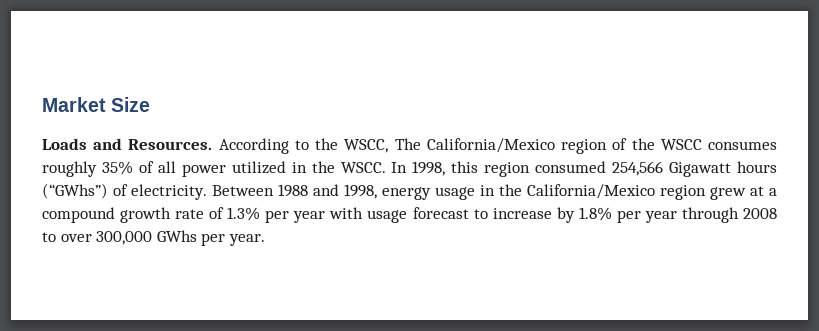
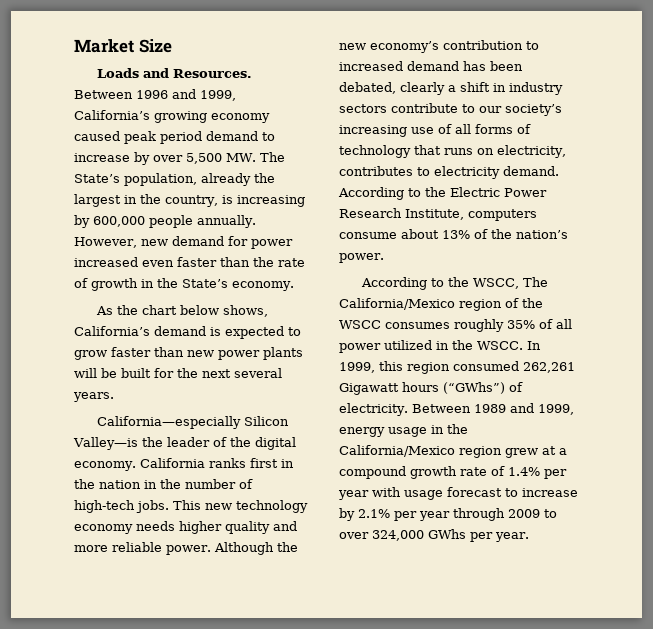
- Loads and Resources. According to the WSCC, The California/Mexico region of the WSCC consumes roughly 35% of all power utilized in the WSCC.
+ Loads and Resources. Between 1996 and 1999, California’s growing economy caused peak period demand to increase by over 5,500 MW. The State’s population, already the largest in the country, is increasing by 600,000 people annually. However, new demand for power increased even faster than the rate of growth in the State’s economy.
+ As the chart below shows, California’s demand is expected to grow faster than new power plants will be built for the next several years.
+ California—especially Silicon Valley—is the leader of the digital economy. California ranks first in the nation in the number of high-tech jobs. This new technology economy needs higher quality and more reliable power. Although the new economy’s contribution to increased demand has been debated, clearly a shift in industry sectors contribute to our society’s increasing use of all forms of technology that runs on electricity, contributes to electricity demand. According to the Electric Power Research Institute, computers consume about 13% of the nation’s power.
+ According to the WSCC, The California/Mexico region of the WSCC consumes roughly 35% of all power utilized in the WSCC.
- In 1998, this region consumed 254,566 Gigawatt hours (“GWhs”) of electricity.
+ In 1999, this region consumed 262,261 Gigawatt hours (“GWhs”) of electricity.
- Between 1988 and 1998, energy usage in the California/Mexico region grew at a compound growth rate of 1.3% per year with usage forecast to increase by 1.8% per year through 2008 to over 300,000 GWhs per year.
+ Between 1989 and 1999, energy usage in the California/Mexico region grew at a compound growth rate of 1.4% per year with usage forecast to increase by 2.1% per year through 2009 to over 324,000 GWhs per year.

